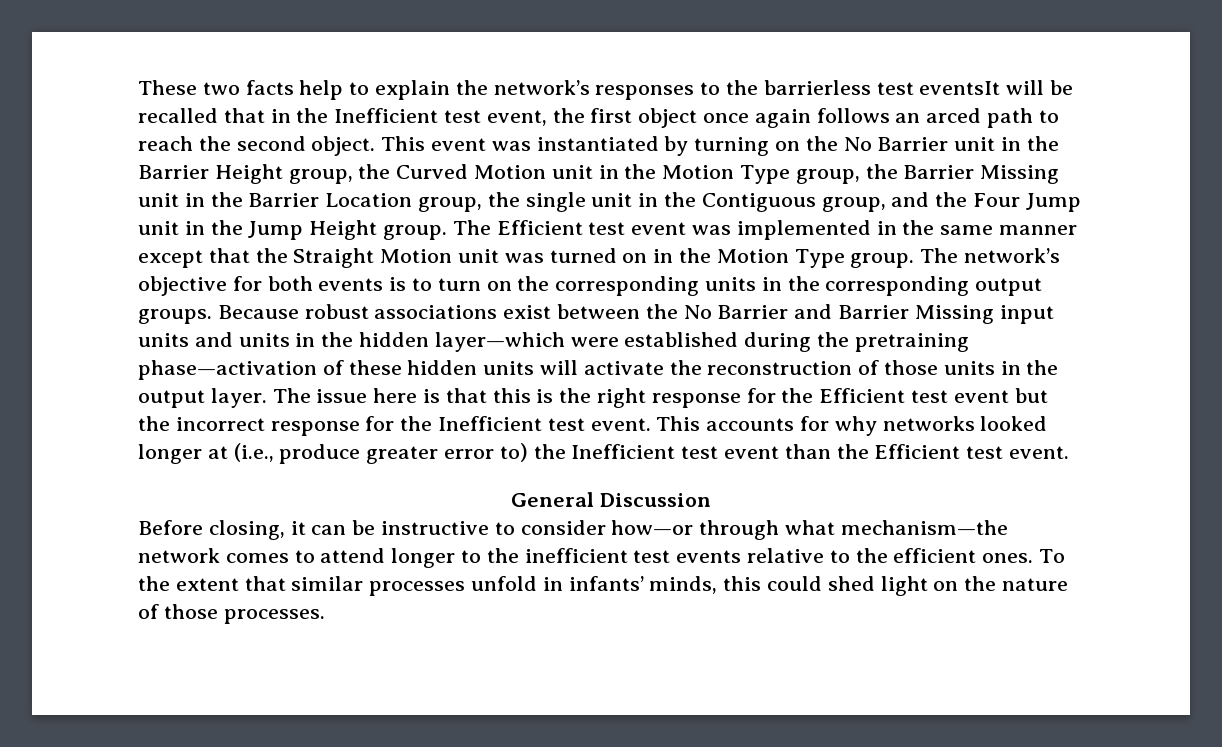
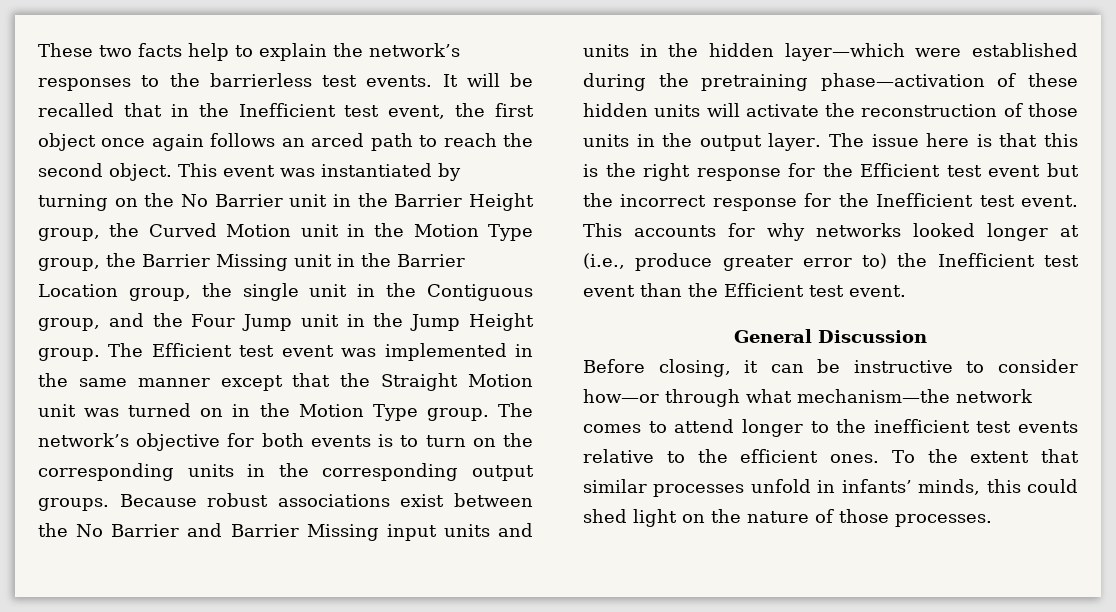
- These two facts help to explain the network’s responses to the barrierless test eventsIt will be recalled that in the Inefficient test event, the first object once again follows an arced path to reach the second object.
+ These two facts help to explain the network’s responses to the barrierless test events. It will be recalled that in the Inefficient test event, the first object once again follows an arced path to reach the second object.

